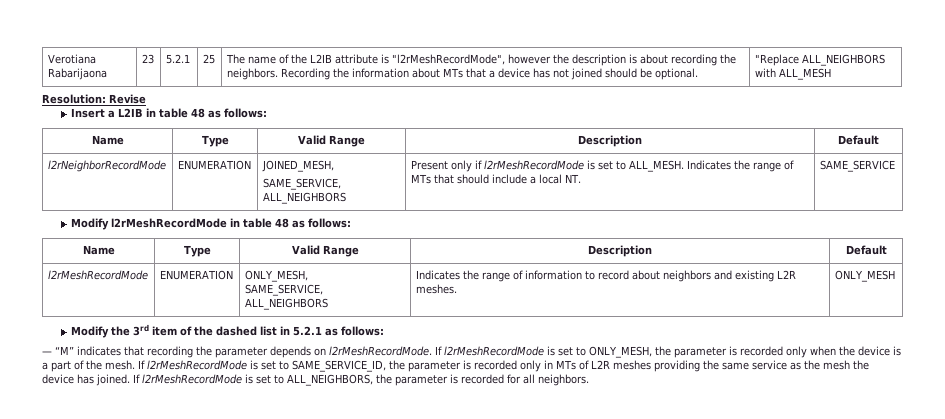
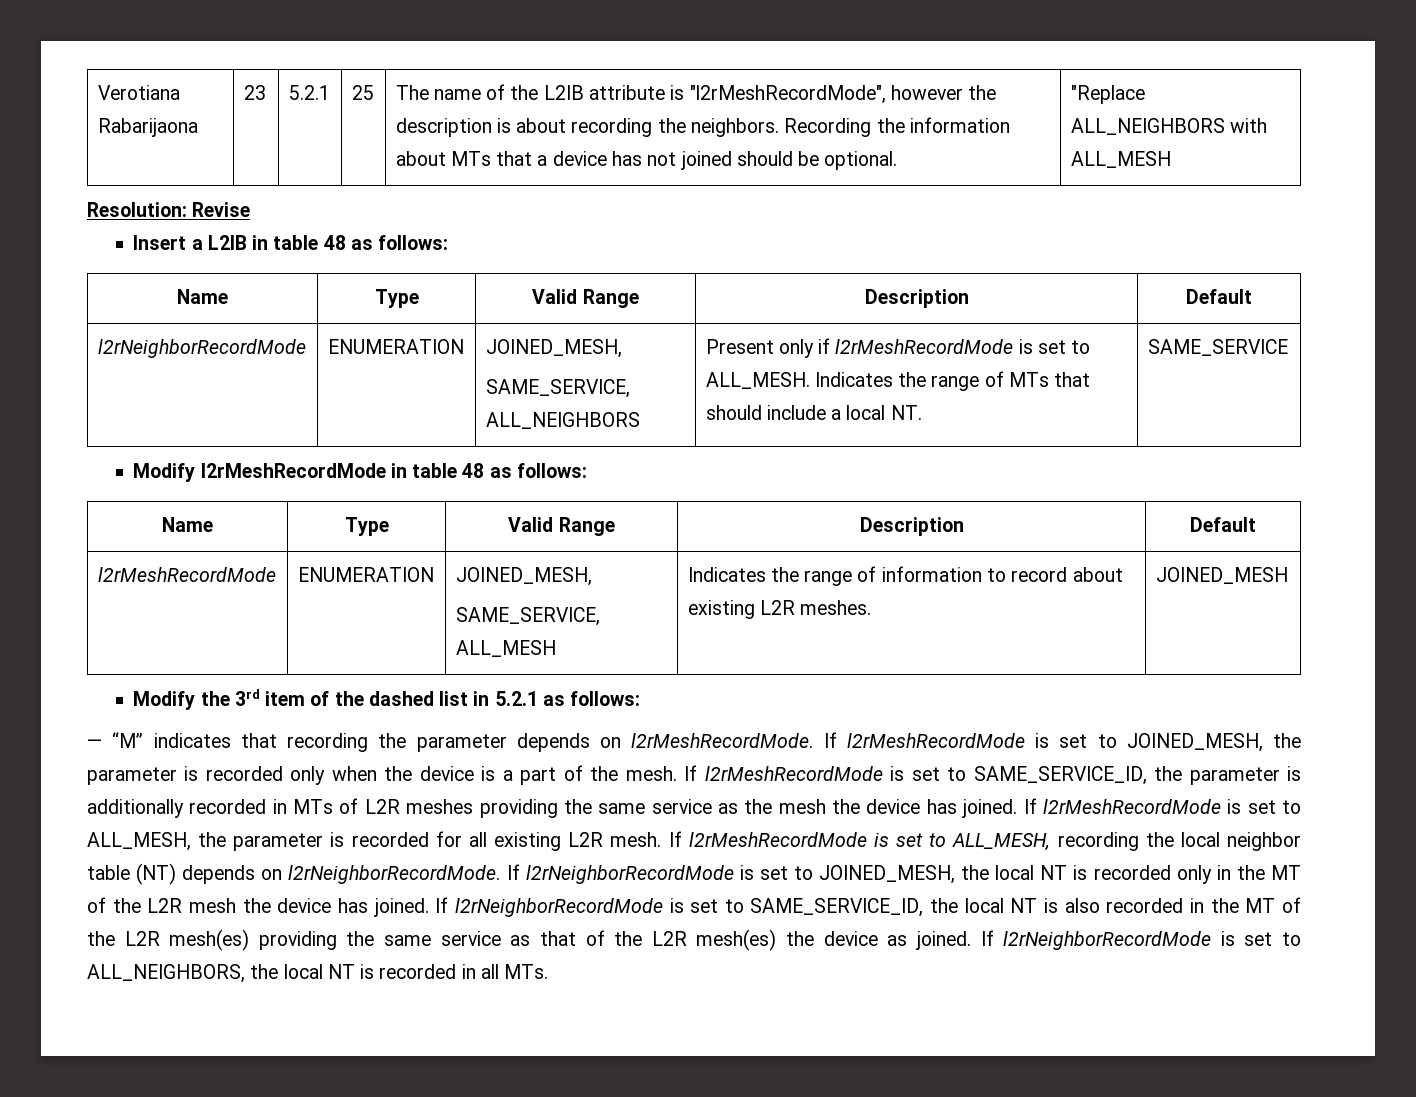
- l2rMeshRecordMode | ENUMERATION | ONLY_MESH,
- SAME_SERVICE, ALL_NEIGHBORS | Indicates the range of information to record about neighbors and existing L2R meshes. | ONLY_MESH
+ l2rMeshRecordMode | ENUMERATION | JOINED_MESH,
+ SAME_SERVICE, ALL_MESH | Indicates the range of information to record about existing L2R meshes. | JOINED_MESH
- If l2rMeshRecordMode is set to ONLY_MESH, the parameter is recorded only when the device is a part of the mesh.
+ If l2rMeshRecordMode is set to JOINED_MESH, the parameter is recorded only when the device is a part of the mesh.
- If l2rMeshRecordMode is set to SAME_SERVICE_ID, the parameter is recorded only in MTs of L2R meshes providing the same service as the mesh the device has joined.
+ If l2rMeshRecordMode is set to SAME_SERVICE_ID, the parameter is additionally recorded in MTs of L2R meshes providing the same service as the mesh the device has joined.
- If l2rMeshRecordMode is set to ALL_NEIGHBORS, the parameter is recorded for all neighbors.
+ If l2rMeshRecordMode is set to ALL_MESH, the parameter is recorded for all existing L2R mesh. If l2rMeshRecordMode is set to ALL_MESH, recording the local neighbor table (NT) depends on l2rNeighborRecordMode. If l2rNeighborRecordMode is set to JOINED_MESH, the local NT is recorded only in the MT of the L2R mesh the device has joined. If l2rNeighborRecordMode is set to SAME_SERVICE_ID, the local NT is also recorded in the MT of the L2R mesh(es) providing the same service as that of the L2R mesh(es) the device as joined. If l2rNeighborRecordMode is set to ALL_NEIGHBORS, the local NT is recorded in all MTs.

